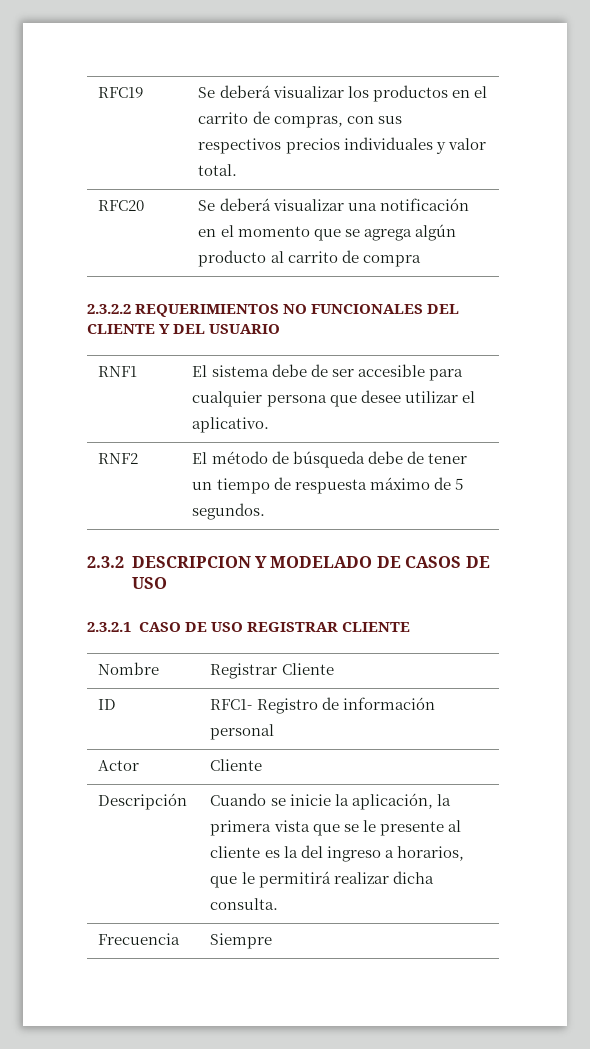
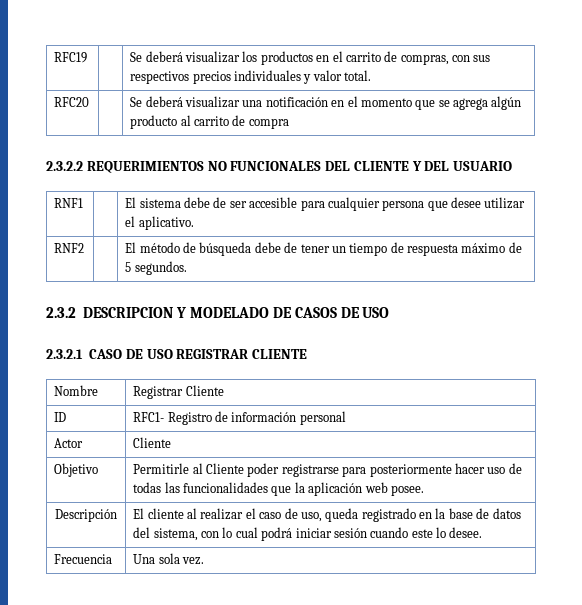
- Descripción | Cuando se inicie la aplicación, la primera vista que se le presente al cliente es la del ingreso a horarios, que le permitirá realizar dicha consulta.
- Frecuencia | Siempre
+ Objetivo | Permitirle al Cliente poder registrarse para posteriormente hacer uso de todas las funcionalidades que la aplicación web posee.
+ Descripción | El cliente al realizar el caso de uso, queda registrado en la base de datos del sistema, con lo cual podrá iniciar sesión cuando este lo desee.
+ Frecuencia | Una sola vez.

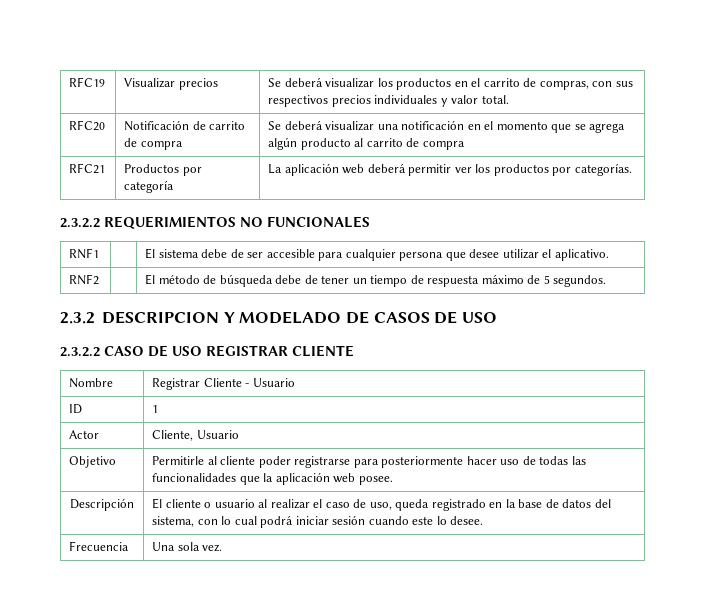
- RFC19 | | Se deberá visualizar los productos en el carrito de compras, con sus respectivos precios individuales y valor total.
+ RFC19 | Visualizar precios | Se deberá visualizar los productos en el carrito de compras, con sus respectivos precios individuales y valor total.
- RFC20 | | Se deberá visualizar una notificación en el momento que se agrega algún producto al carrito de compra
+ RFC20 | Notificación de carrito de compra | Se deberá visualizar una notificación en el momento que se agrega algún producto al carrito de compra
+ RFC21 | Productos por categoría | La aplicación web deberá permitir ver los productos por categorías.
- 2.3.2.2 REQUERIMIENTOS NO FUNCIONALES DEL CLIENTE Y DEL USUARIO
+ 2.3.2.2 REQUERIMIENTOS NO FUNCIONALES
- 2.3.2.1 CASO DE USO REGISTRAR CLIENTE
+ 2.3.2.2 CASO DE USO REGISTRAR CLIENTE
- Nombre | Registrar Cliente
+ Nombre | Registrar Cliente - Usuario
- ID | RFC1- Registro de información personal
+ ID | 1
- Actor | Cliente
+ Actor | Cliente, Usuario
- Objetivo | Permitirle al Cliente poder registrarse para posteriormente hacer uso de todas las funcionalidades que la aplicación web posee.
+ Objetivo | Permitirle al cliente poder registrarse para posteriormente hacer uso de todas las funcionalidades que la aplicación web posee.
- Descripción | El cliente al realizar el caso de uso, queda registrado en la base de datos del sistema, con lo cual podrá iniciar sesión cuando este lo desee.
+ Descripción | El cliente o usuario al realizar el caso de uso, queda registrado en la base de datos del sistema, con lo cual podrá iniciar sesión cuando este lo desee.

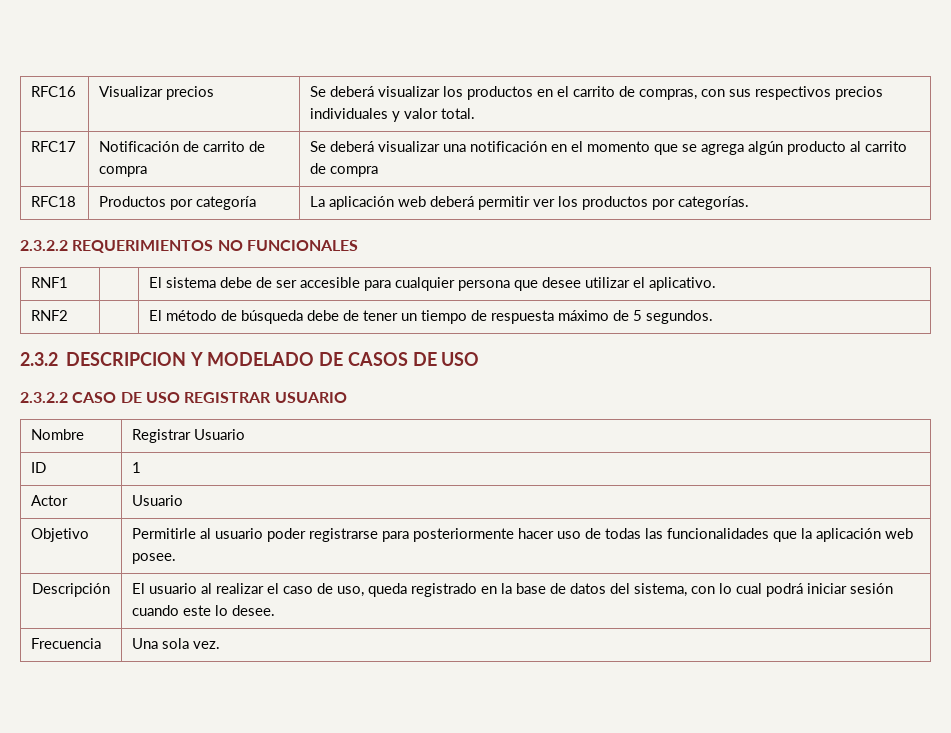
- RFC19 | Visualizar precios | Se deberá visualizar los productos en el carrito de compras, con sus respectivos precios individuales y valor total.
+ RFC16 | Visualizar precios | Se deberá visualizar los productos en el carrito de compras, con sus respectivos precios individuales y valor total.
- RFC20 | Notificación de carrito de compra | Se deberá visualizar una notificación en el momento que se agrega algún producto al carrito de compra
+ RFC17 | Notificación de carrito de compra | Se deberá visualizar una notificación en el momento que se agrega algún producto al carrito de compra
- RFC21 | Productos por categoría | La aplicación web deberá permitir ver los productos por categorías.
+ RFC18 | Productos por categoría | La aplicación web deberá permitir ver los productos por categorías.
- 2.3.2.2 CASO DE USO REGISTRAR CLIENTE
+ 2.3.2.2 CASO DE USO REGISTRAR USUARIO
- Nombre | Registrar Cliente - Usuario
+ Nombre | Registrar Usuario
- Actor | Cliente, Usuario
+ Actor | Usuario
- Objetivo | Permitirle al cliente poder registrarse para posteriormente hacer uso de todas las funcionalidades que la aplicación web posee.
+ Objetivo | Permitirle al usuario poder registrarse para posteriormente hacer uso de todas las funcionalidades que la aplicación web posee.
- Descripción | El cliente o usuario al realizar el caso de uso, queda registrado en la base de datos del sistema, con lo cual podrá iniciar sesión cuando este lo desee.
+ Descripción | El usuario al realizar el caso de uso, queda registrado en la base de datos del sistema, con lo cual podrá iniciar sesión cuando este lo desee.

